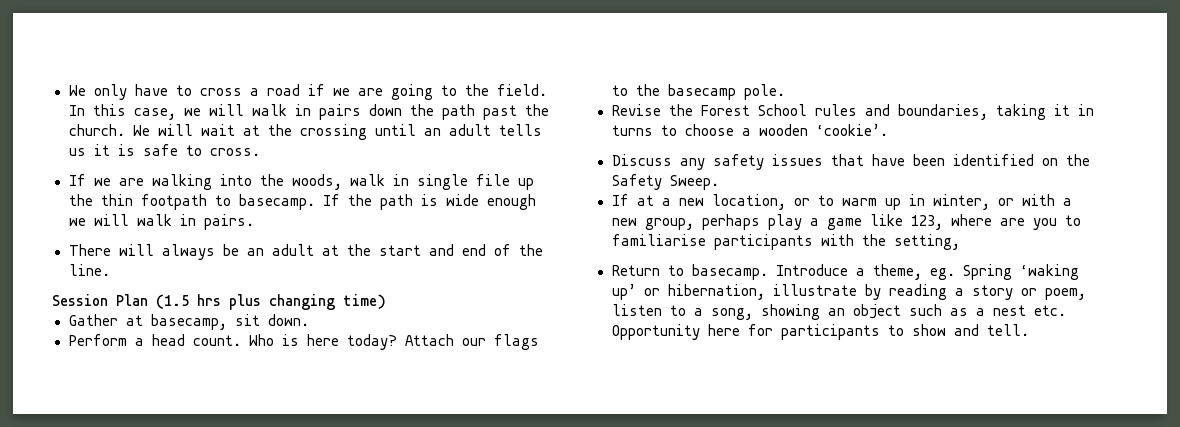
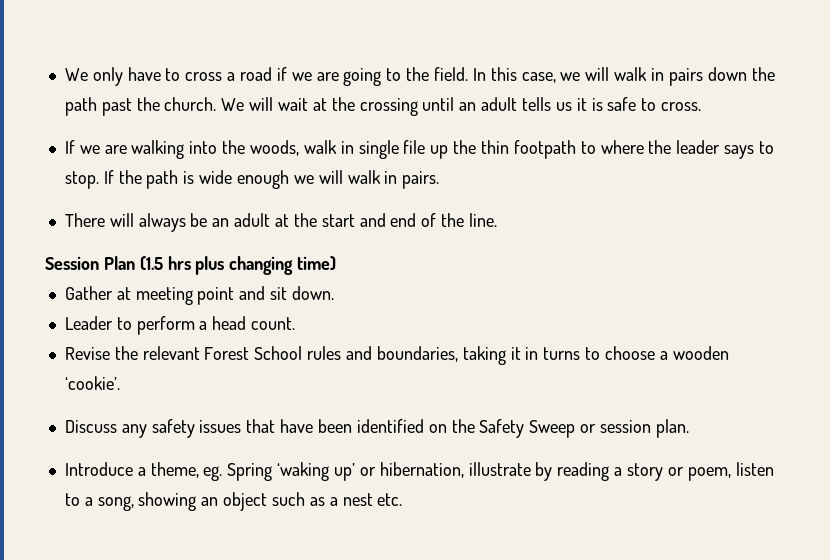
- If we are walking into the woods, walk in single file up the thin footpath to basecamp.
+ If we are walking into the woods, walk in single file up the thin footpath to where the leader says to stop.
- Gather at basecamp, sit down.
+ Gather at meeting point and sit down.
- Perform a head count. Who is here today? Attach our flags to the basecamp pole.
+ Leader to perform a head count.
- Revise the Forest School rules and boundaries, taking it in turns to choose a wooden ‘cookie’.
+ Revise the relevant Forest School rules and boundaries, taking it in turns to choose a wooden ‘cookie’.
- Discuss any safety issues that have been identified on the Safety Sweep.
- If at a new location, or to warm up in winter, or with a new group, perhaps play a game like 123, where are you to familiarise participants with the setting,
- Return to basecamp. Introduce a theme, eg. Spring ‘waking up’ or hibernation, illustrate by reading a story or poem, listen to a song, showing an object such as a nest etc. Opportunity here for participants to show and tell.
+ Discuss any safety issues that have been identified on the Safety Sweep or session plan.
+ Introduce a theme, eg. Spring ‘waking up’ or hibernation, illustrate by reading a story or poem, listen to a song, showing an object such as a nest etc.

